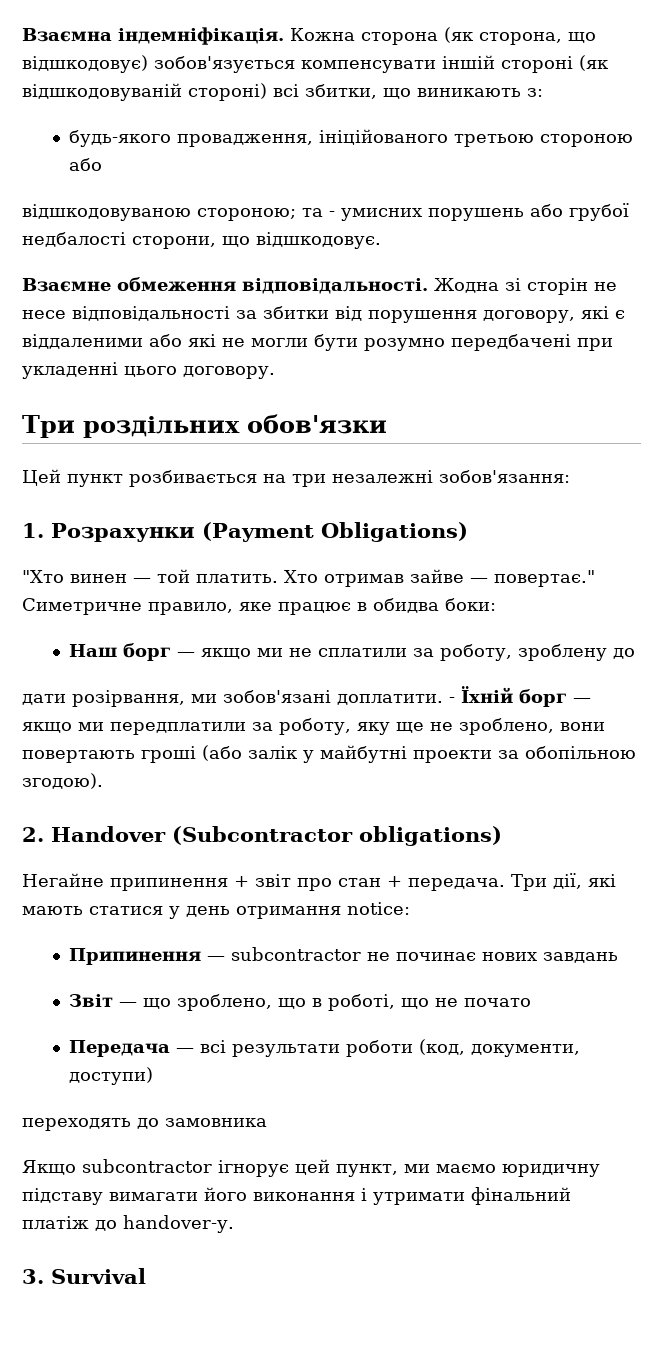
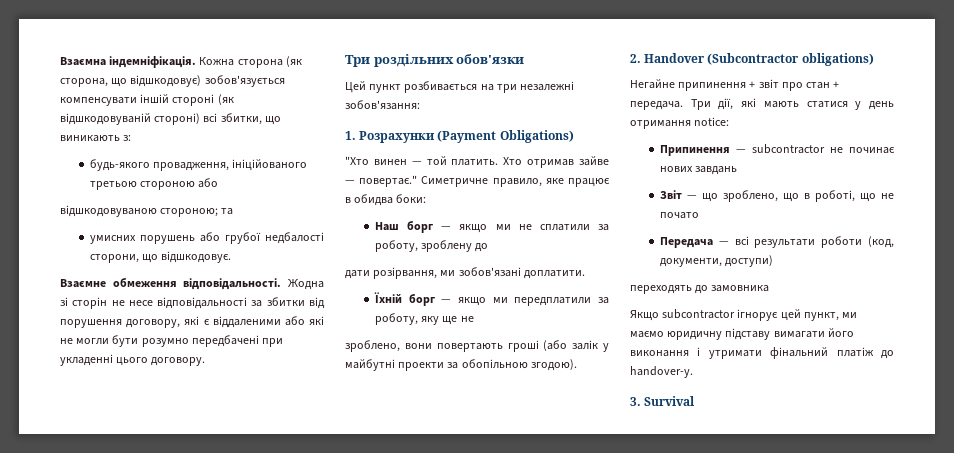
- відшкодовуваною стороною; та - умисних порушень або грубої недбалості сторони, що відшкодовує.
+ відшкодовуваною стороною; та
+ умисних порушень або грубої недбалості сторони, що відшкодовує.
- дати розірвання, ми зобов'язані доплатити. - Їхній борг — якщо ми передплатили за роботу, яку ще не зроблено, вони повертають гроші (або залік у майбутні проекти за обопільною згодою).
+ дати розірвання, ми зобов'язані доплатити.
+ Їхній борг — якщо ми передплатили за роботу, яку ще не
+ зроблено, вони повертають гроші (або залік у майбутні проекти за обопільною згодою).

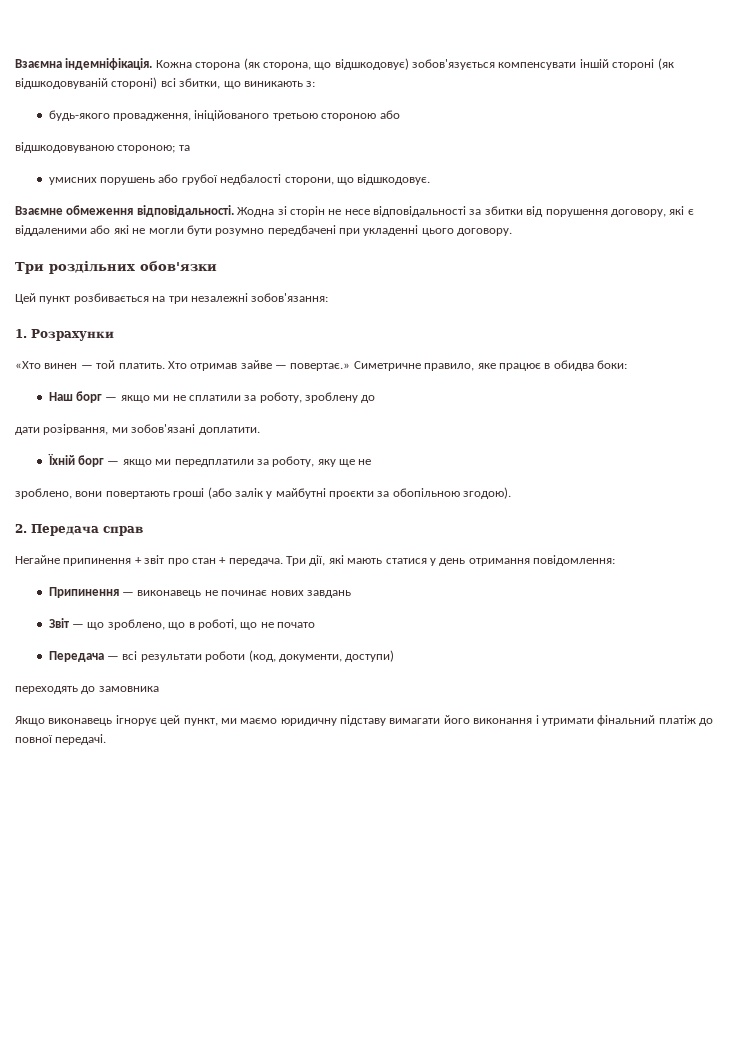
- 1. Розрахунки (Payment Obligations)
- "Хто винен — той платить.
+ 1. Розрахунки
+ «Хто винен — той платить.
- Хто отримав зайве — повертає."
+ Хто отримав зайве — повертає.»
- зроблено, вони повертають гроші (або залік у майбутні проекти за обопільною згодою).
+ зроблено, вони повертають гроші (або залік у майбутні проєкти за обопільною згодою).
- 2. Handover (Subcontractor obligations)
+ 2. Передача справ
- Три дії, які мають статися у день отримання notice:
+ Три дії, які мають статися у день отримання повідомлення:
- Припинення — subcontractor не починає нових завдань
+ Припинення — виконавець не починає нових завдань
- Якщо subcontractor ігнорує цей пункт, ми маємо юридичну підставу вимагати його виконання і утримати фінальний платіж до handover-у.
- 3. Survival
+ Якщо виконавець ігнорує цей пункт, ми маємо юридичну підставу вимагати його виконання і утримати фінальний платіж до повної передачі.

